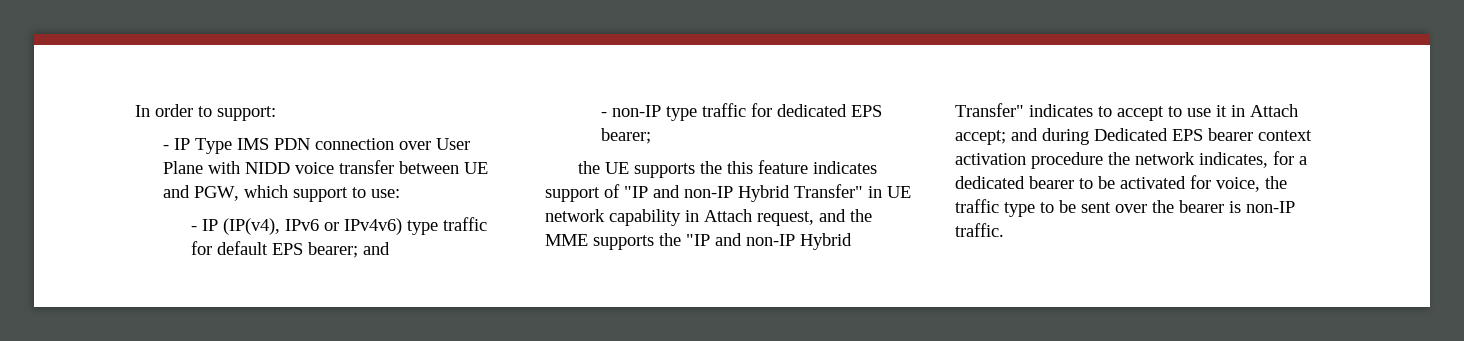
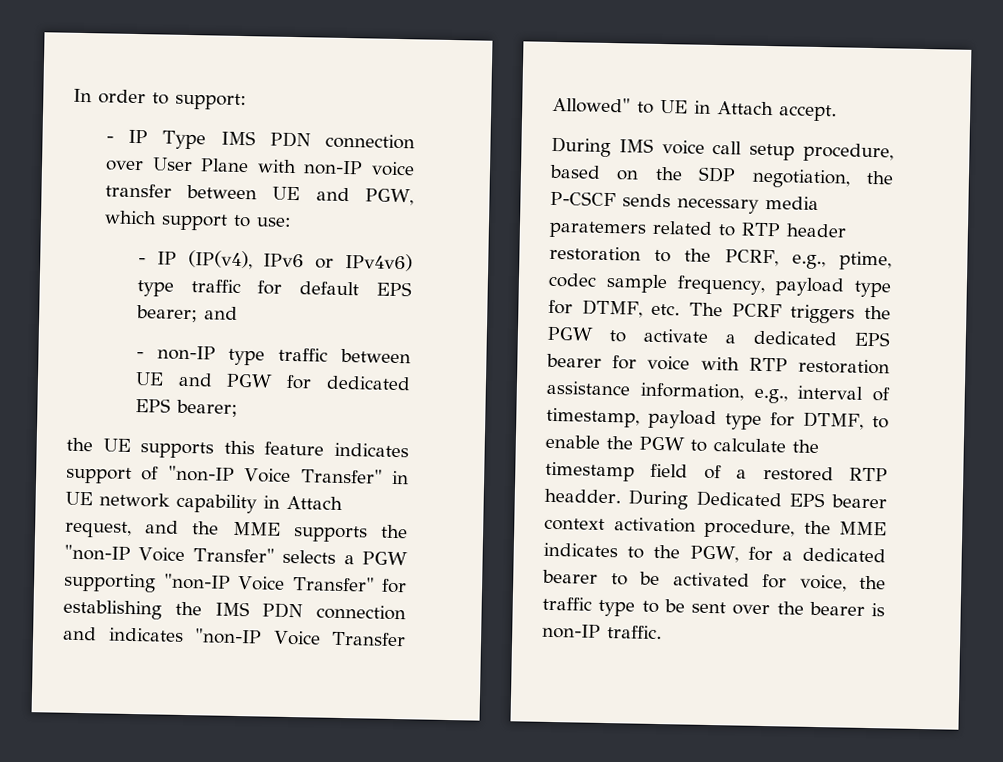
- - IP Type IMS PDN connection over User Plane with NIDD voice transfer between UE and PGW, which support to use:
+ - IP Type IMS PDN connection over User Plane with non-IP voice transfer between UE and PGW, which support to use:
- - non-IP type traffic for dedicated EPS bearer;
+ - non-IP type traffic between UE and PGW for dedicated EPS bearer;
- the UE supports the this feature indicates support of "IP and non-IP Hybrid Transfer" in UE network capability in Attach request, and the MME supports the "IP and non-IP Hybrid Transfer" indicates to accept to use it in Attach accept; and during Dedicated EPS bearer context activation procedure the network indicates, for a dedicated bearer to be activated for voice, the traffic type to be sent over the bearer is non-IP traffic.
+ the UE supports this feature indicates support of "non-IP Voice Transfer" in UE network capability in Attach request, and the MME supports the "non-IP Voice Transfer" selects a PGW supporting "non-IP Voice Transfer" for establishing the IMS PDN connection and indicates "non-IP Voice Transfer Allowed" to UE in Attach accept.
+ During IMS voice call setup procedure, based on the SDP negotiation, the P-CSCF sends necessary media paratemers related to RTP header restoration to the PCRF, e.g., ptime, codec sample frequency, payload type for DTMF, etc. The PCRF triggers the PGW to activate a dedicated EPS bearer for voice with RTP restoration assistance information, e.g., interval of timestamp, payload type for DTMF, to enable the PGW to calculate the timestamp field of a restored RTP headder. During Dedicated EPS bearer context activation procedure, the MME indicates to the PGW, for a dedicated bearer to be activated for voice, the traffic type to be sent over the bearer is non-IP traffic.

